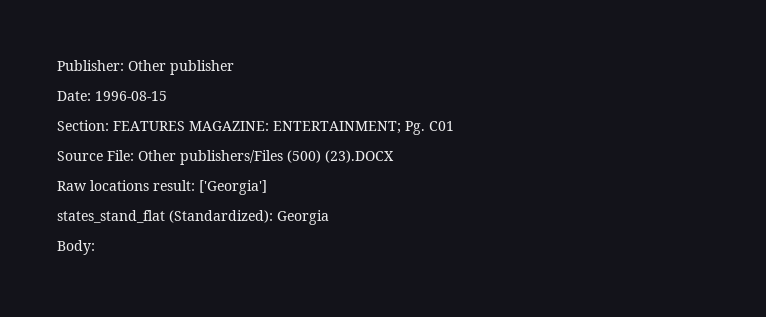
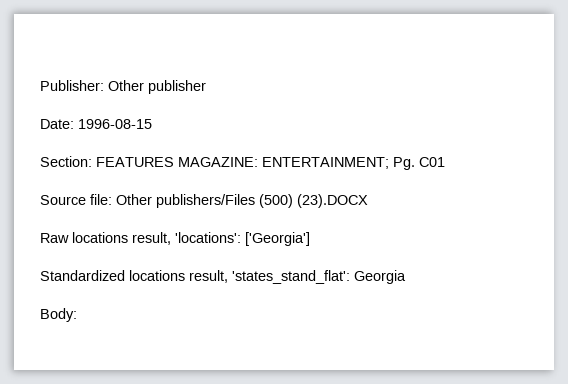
- Source File: Other publishers/Files (500) (23).DOCX
+ Source file: Other publishers/Files (500) (23).DOCX
- Raw locations result: ['Georgia']
+ Raw locations result, 'locations': ['Georgia']
- states_stand_flat (Standardized): Georgia
+ Standardized locations result, 'states_stand_flat': Georgia

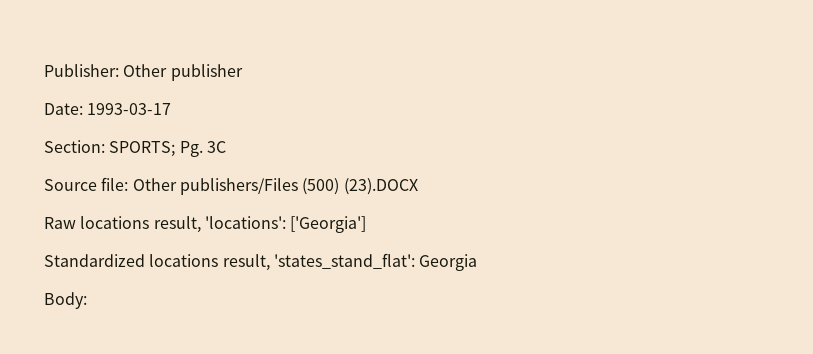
- Date: 1996-08-15
+ Date: 1993-03-17
- Section: FEATURES MAGAZINE: ENTERTAINMENT; Pg. C01
+ Section: SPORTS; Pg. 3C

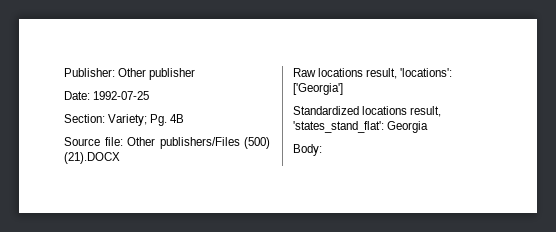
- Date: 1993-03-17
+ Date: 1992-07-25
- Section: SPORTS; Pg. 3C
+ Section: Variety; Pg. 4B
- Source file: Other publishers/Files (500) (23).DOCX
+ Source file: Other publishers/Files (500) (21).DOCX

